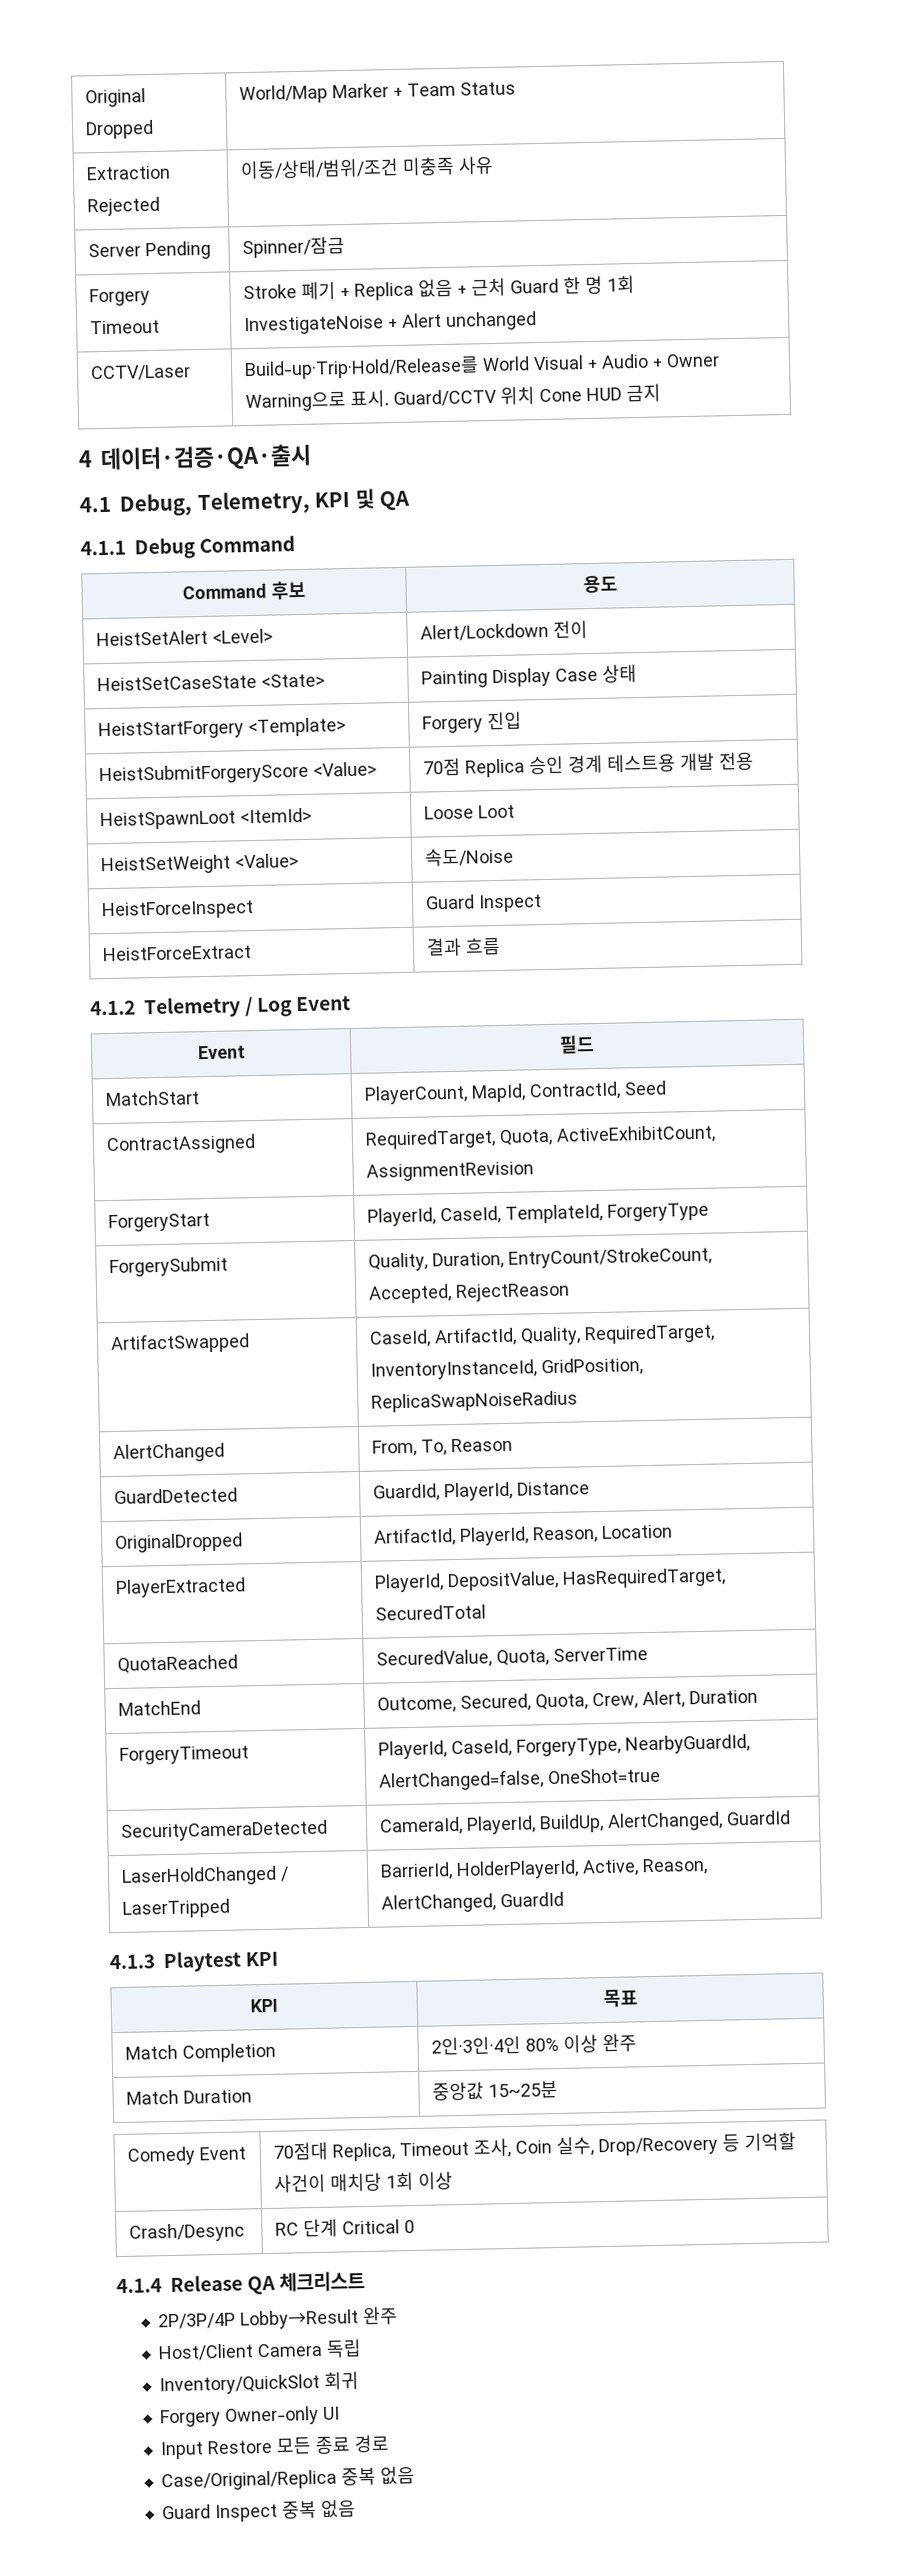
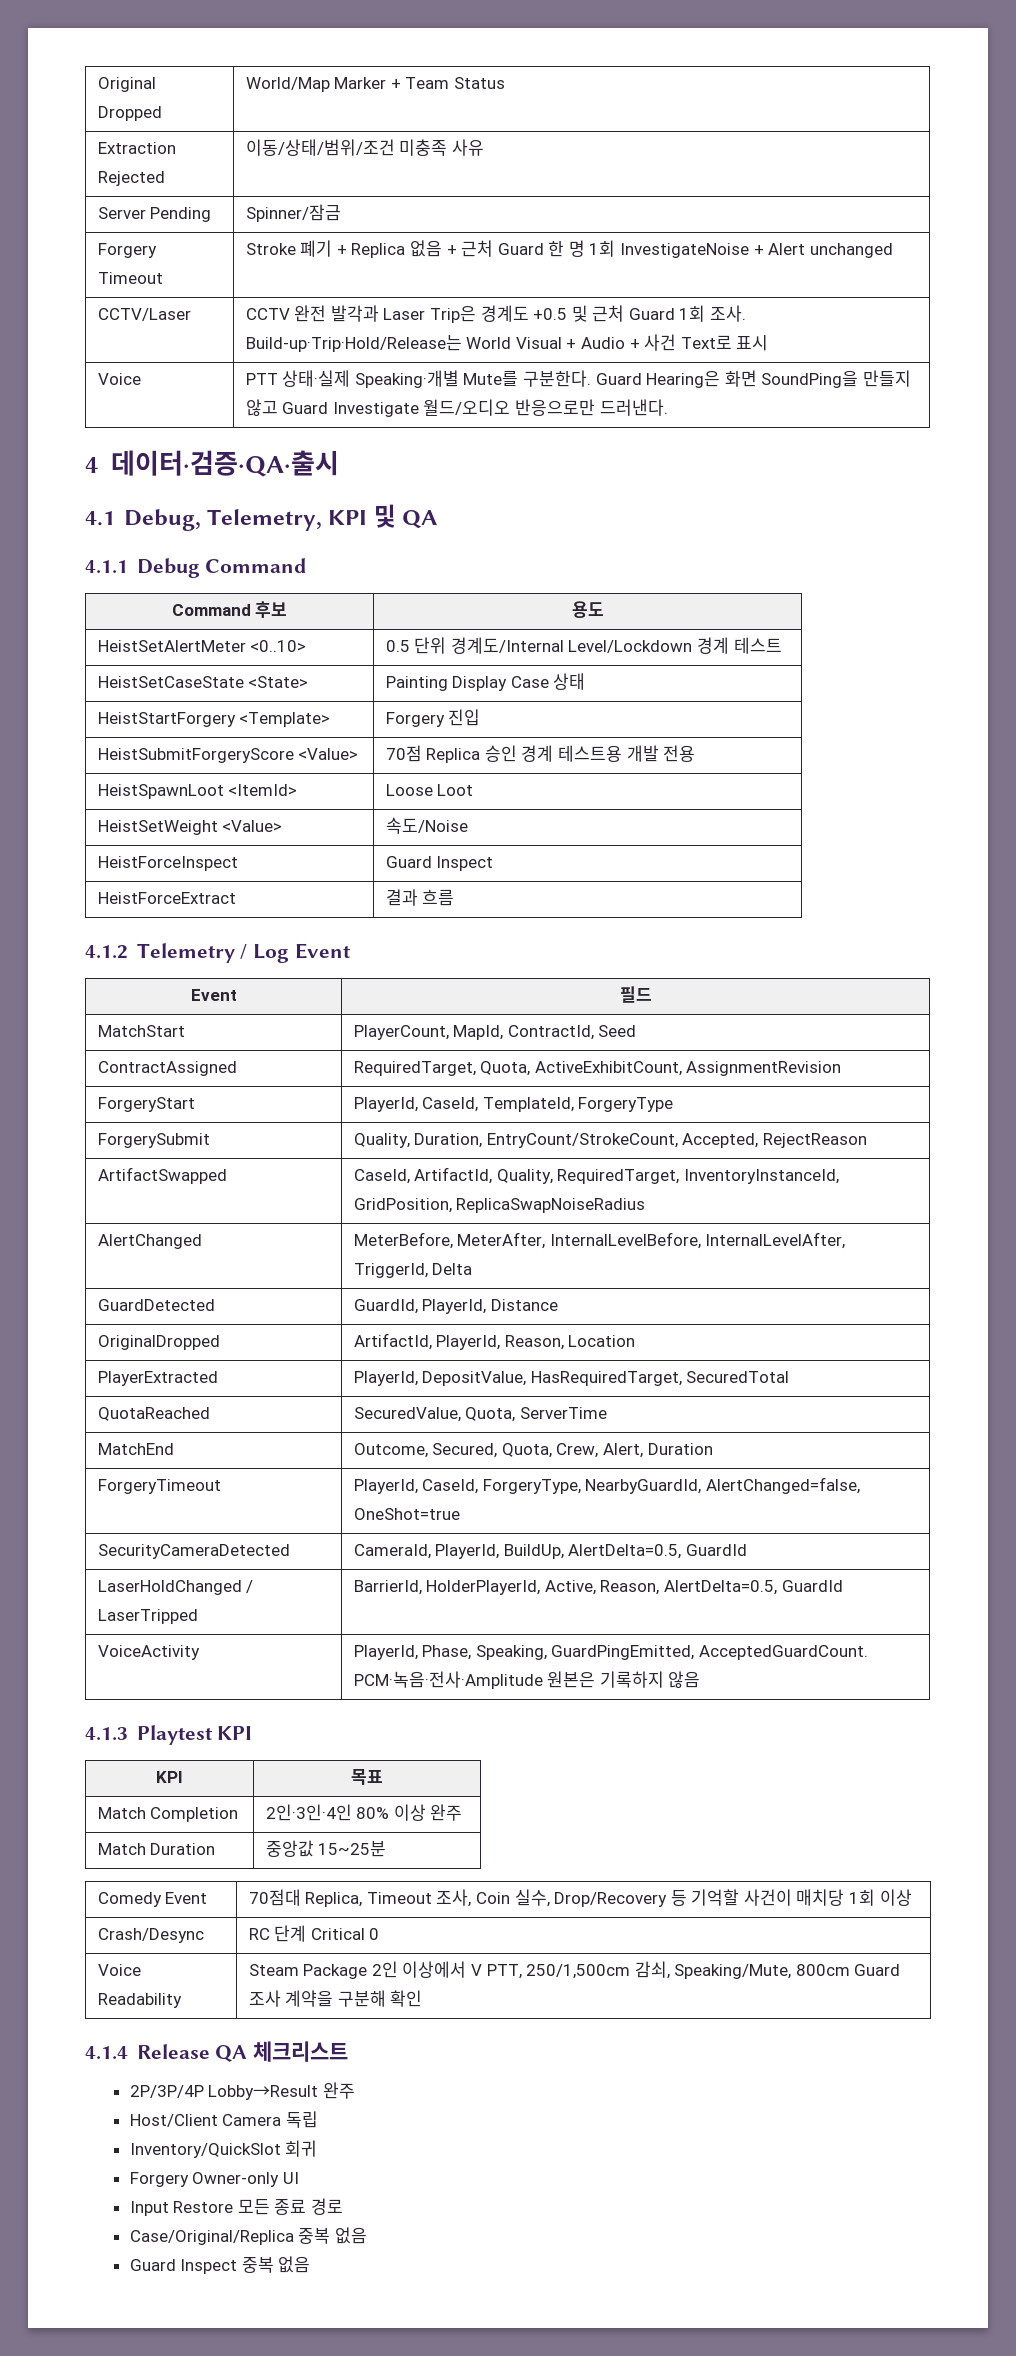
- CCTV/Laser | Build-up·Trip·Hold/Release를 World Visual + Audio + Owner Warning으로 표시. Guard/CCTV 위치 Cone HUD 금지
+ CCTV/Laser | CCTV 완전 발각과 Laser Trip은 경계도 +0.5 및 근처 Guard 1회 조사. Build-up·Trip·Hold/Release는 World Visual + Audio + 사건 Text로 표시
+ Voice | PTT 상태·실제 Speaking·개별 Mute를 구분한다. Guard Hearing은 화면 SoundPing을 만들지 않고 Guard Investigate 월드/오디오 반응으로만 드러낸다.
- HeistSetAlert <Level> | Alert/Lockdown 전이
+ HeistSetAlertMeter <0..10> | 0.5 단위 경계도/Internal Level/Lockdown 경계 테스트
- AlertChanged | From, To, Reason
+ AlertChanged | MeterBefore, MeterAfter, InternalLevelBefore, InternalLevelAfter, TriggerId, Delta
- SecurityCameraDetected | CameraId, PlayerId, BuildUp, AlertChanged, GuardId
+ SecurityCameraDetected | CameraId, PlayerId, BuildUp, AlertDelta=0.5, GuardId
- LaserHoldChanged / LaserTripped | BarrierId, HolderPlayerId, Active, Reason, AlertChanged, GuardId
+ LaserHoldChanged / LaserTripped | BarrierId, HolderPlayerId, Active, Reason, AlertDelta=0.5, GuardId
+ VoiceActivity | PlayerId, Phase, Speaking, GuardPingEmitted, AcceptedGuardCount. PCM·녹음·전사·Amplitude 원본은 기록하지 않음
+ Voice Readability | Steam Package 2인 이상에서 V PTT, 250/1,500cm 감쇠, Speaking/Mute, 800cm Guard 조사 계약을 구분해 확인

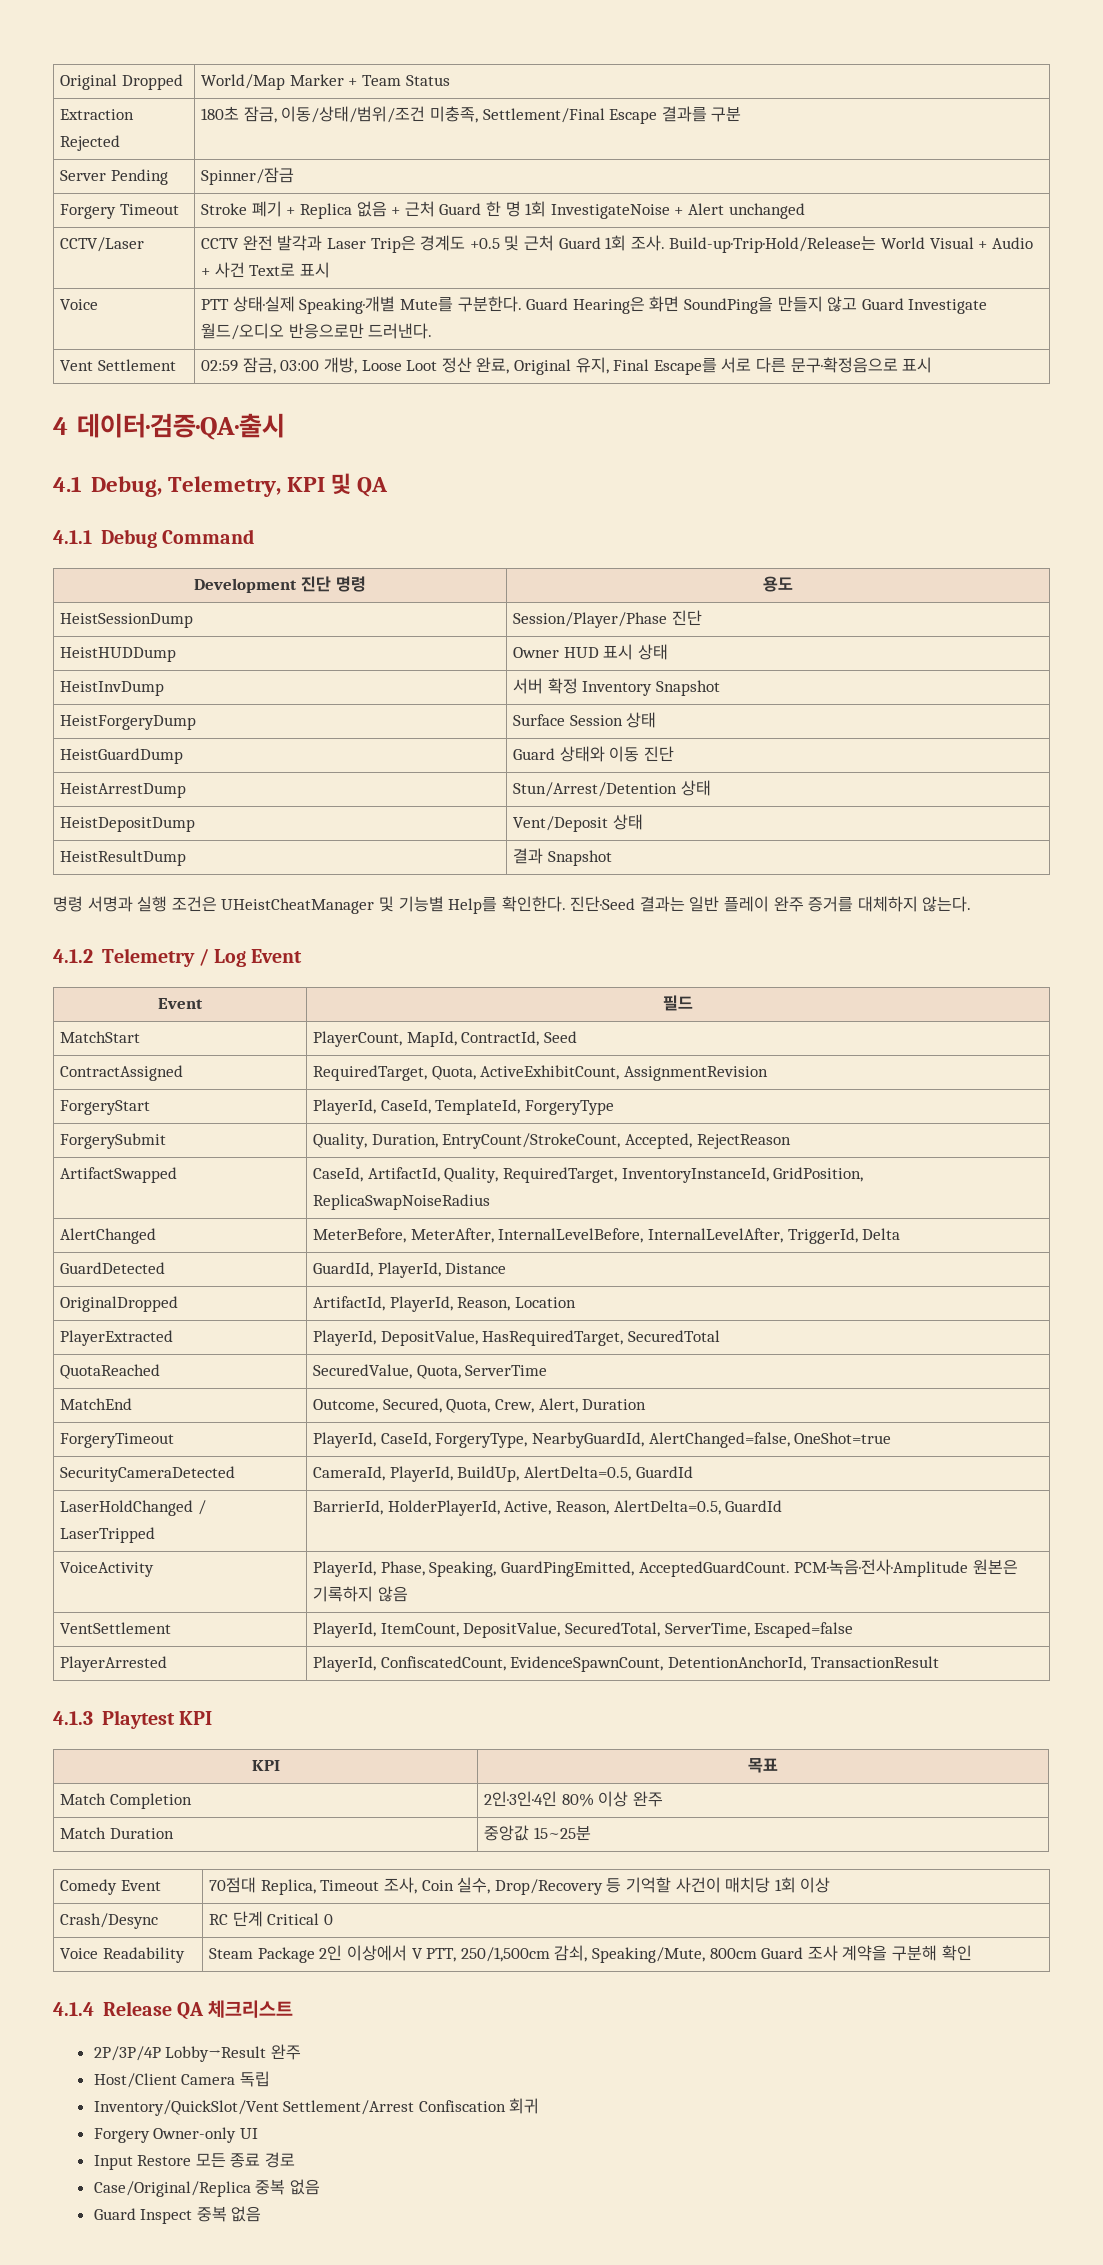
- Extraction Rejected | 이동/상태/범위/조건 미충족 사유
+ Extraction Rejected | 180초 잠금, 이동/상태/범위/조건 미충족, Settlement/Final Escape 결과를 구분
+ Vent Settlement | 02:59 잠금, 03:00 개방, Loose Loot 정산 완료, Original 유지, Final Escape를 서로 다른 문구·확정음으로 표시
- Command 후보 | 용도
- HeistSetAlertMeter <0..10> | 0.5 단위 경계도/Internal Level/Lockdown 경계 테스트
- HeistSetCaseState <State> | Painting Display Case 상태
- HeistStartForgery <Template> | Forgery 진입
- HeistSubmitForgeryScore <Value> | 70점 Replica 승인 경계 테스트용 개발 전용
- HeistSpawnLoot <ItemId> | Loose Loot
- HeistSetWeight <Value> | 속도/Noise
- HeistForceInspect | Guard Inspect
- HeistForceExtract | 결과 흐름
+ Development 진단 명령 | 용도
+ HeistSessionDump | Session/Player/Phase 진단
+ HeistHUDDump | Owner HUD 표시 상태
+ HeistInvDump | 서버 확정 Inventory Snapshot
+ HeistForgeryDump | Surface Session 상태
+ HeistGuardDump | Guard 상태와 이동 진단
+ HeistArrestDump | Stun/Arrest/Detention 상태
+ HeistDepositDump | Vent/Deposit 상태
+ HeistResultDump | 결과 Snapshot
+ 명령 서명과 실행 조건은 UHeistCheatManager 및 기능별 Help를 확인한다. 진단·Seed 결과는 일반 플레이 완주 증거를 대체하지 않는다.
+ VentSettlement | PlayerId, ItemCount, DepositValue, SecuredTotal, ServerTime, Escaped=false
+ PlayerArrested | PlayerId, ConfiscatedCount, EvidenceSpawnCount, DetentionAnchorId, TransactionResult
- Inventory/QuickSlot 회귀
+ Inventory/QuickSlot/Vent Settlement/Arrest Confiscation 회귀

